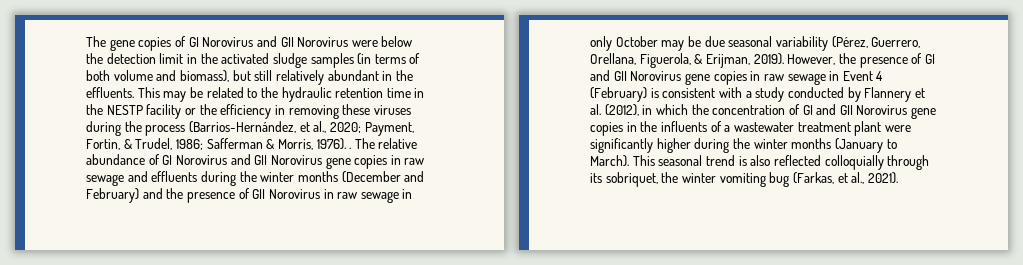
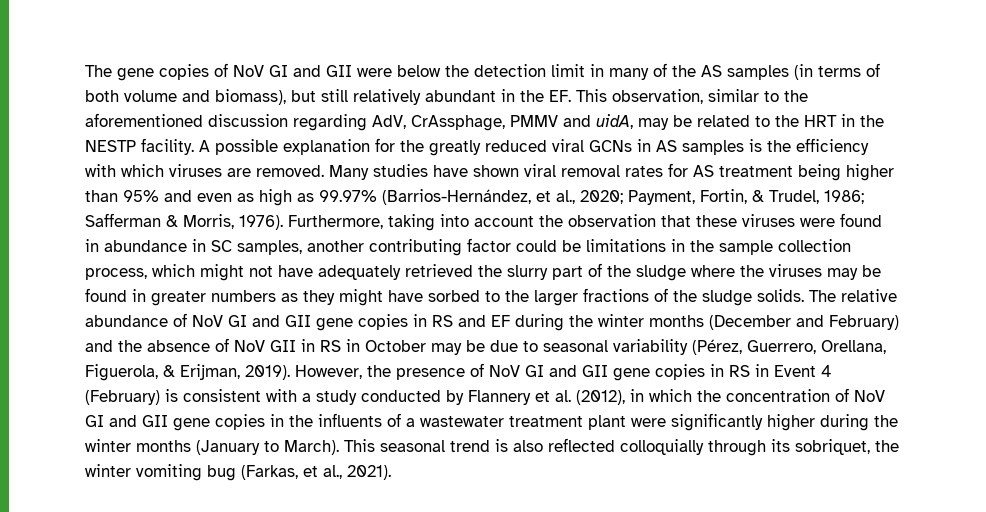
- The gene copies of GI Norovirus and GII Norovirus were below the detection limit in the activated sludge samples (in terms of both volume and biomass), but still relatively abundant in the effluents. This may be related to the hydraulic retention time in the NESTP facility or the efficiency in removing these viruses during the process (Barrios-Hernández, et al., 2020; Payment, Fortin, & Trudel, 1986; Safferman & Morris, 1976). .
+ The gene copies of NoV GI and GII were below the detection limit in many of the AS samples (in terms of both volume and biomass), but still relatively abundant in the EF. This observation, similar to the aforementioned discussion regarding AdV, CrAssphage, PMMV and uidA, may be related to the HRT in the NESTP facility. A possible explanation for the greatly reduced viral GCNs in AS samples is the efficiency with which viruses are removed. Many studies have shown viral removal rates for AS treatment being higher than 95% and even as high as 99.97% (Barrios-Hernández, et al., 2020; Payment, Fortin, & Trudel, 1986; Safferman & Morris, 1976). Furthermore, taking into account the observation that these viruses were found in abundance in SC samples, another contributing factor could be limitations in the sample collection process, which might not have adequately retrieved the slurry part of the sludge where the viruses may be found in greater numbers as they might have sorbed to the larger fractions of the sludge solids.
- The relative abundance of GI Norovirus and GII Norovirus gene copies in raw sewage and effluents during the winter months (December and February) and the presence of GII Norovirus in raw sewage in only October may be due seasonal variability (Pérez, Guerrero, Orellana, Figuerola, & Erijman, 2019).
+ The relative abundance of NoV GI and GII gene copies in RS and EF during the winter months (December and February) and the absence of NoV GII in RS in October may be due to seasonal variability (Pérez, Guerrero, Orellana, Figuerola, & Erijman, 2019).
- However, the presence of GI and GII Norovirus gene copies in raw sewage in Event 4 (February) is consistent with a study conducted by Flannery et al. (2012), in which the concentration of GI and GII Norovirus gene copies in the influents of a wastewater treatment plant were significantly higher during the winter months (January to March).
+ However, the presence of NoV GI and GII gene copies in RS in Event 4 (February) is consistent with a study conducted by Flannery et al. (2012), in which the concentration of NoV GI and GII gene copies in the influents of a wastewater treatment plant were significantly higher during the winter months (January to March).

